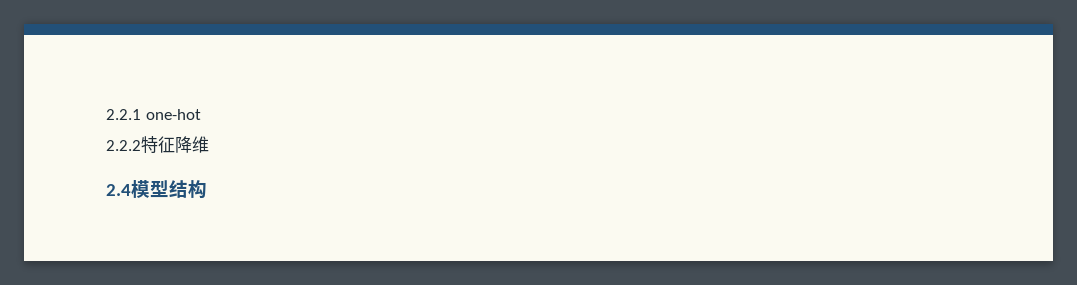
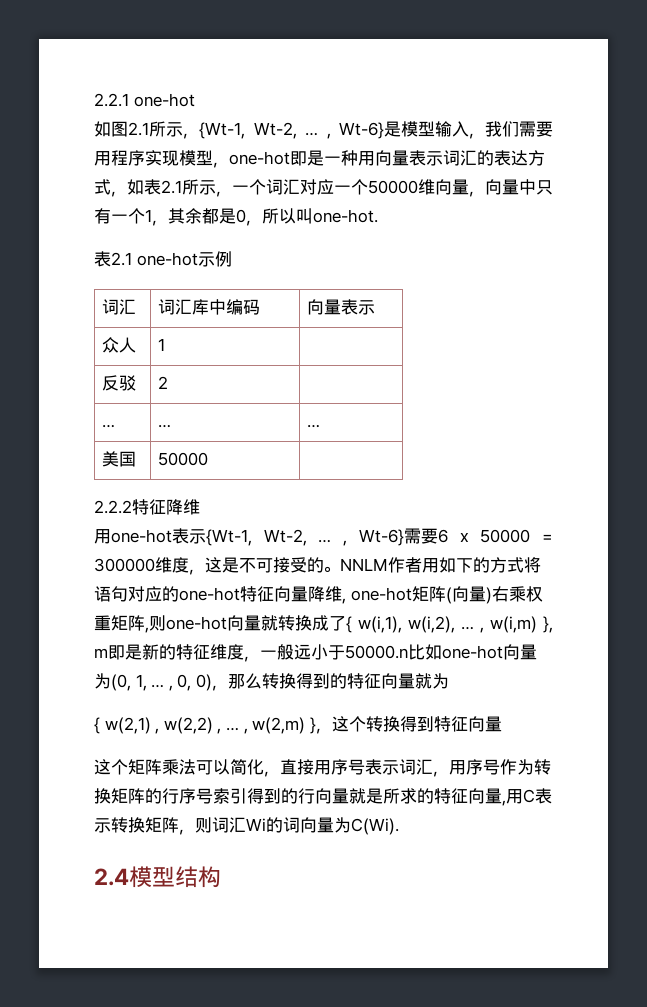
+ 如图2.1所示，{Wt-1, Wt-2, … , Wt-6}是模型输入，我们需要用程序实现模型，one-hot即是一种用向量表示词汇的表达方式，如表2.1所示，一个词汇对应一个50000维向量，向量中只有一个1，其余都是0，所以叫one-hot.
+ 表2.1 one-hot示例
+ 词汇 | 词汇库中编码 | 向量表示
+ 众人 | 1 |
+ 反驳 | 2 |
+ … | … | …
+ 美国 | 50000 |
  2.2.2特征降维
+ 用one-hot表示{Wt-1, Wt-2, … , Wt-6}需要6 x 50000 = 300000维度，这是不可接受的。NNLM作者用如下的方式将语句对应的one-hot特征向量降维, one-hot矩阵(向量)右乘权重矩阵,则one-hot向量就转换成了{ w(i,1), w(i,2), … , w(i,m) }, m即是新的特征维度，一般远小于50000.n比如one-hot向量为(0, 1, … , 0, 0)，那么转换得到的特征向量就为
+ { w(2,1) , w(2,2) , … , w(2,m) }，这个转换得到特征向量
+ 这个矩阵乘法可以简化，直接用序号表示词汇，用序号作为转换矩阵的行序号索引得到的行向量就是所求的特征向量,用C表示转换矩阵，则词汇Wi的词向量为C(Wi).

